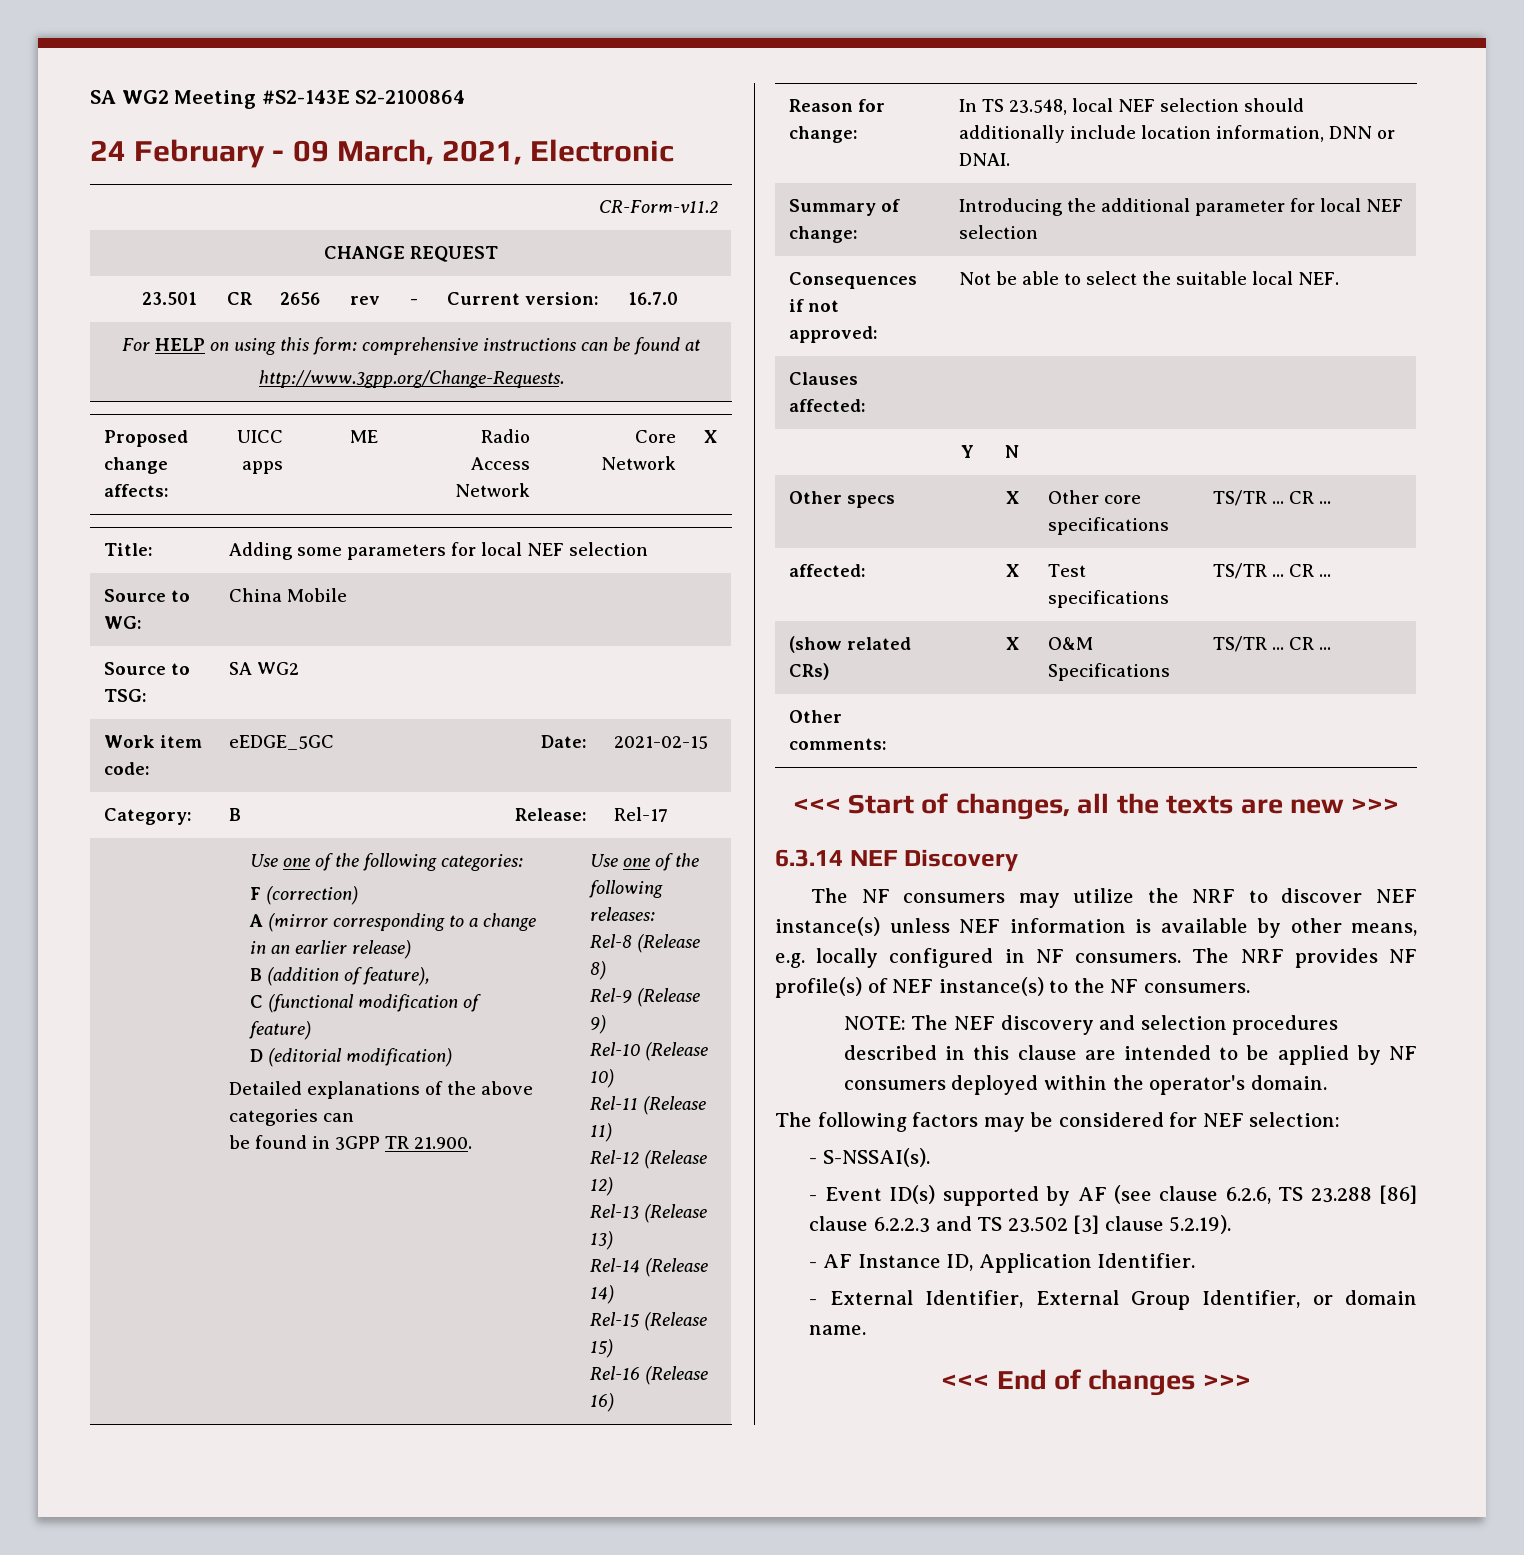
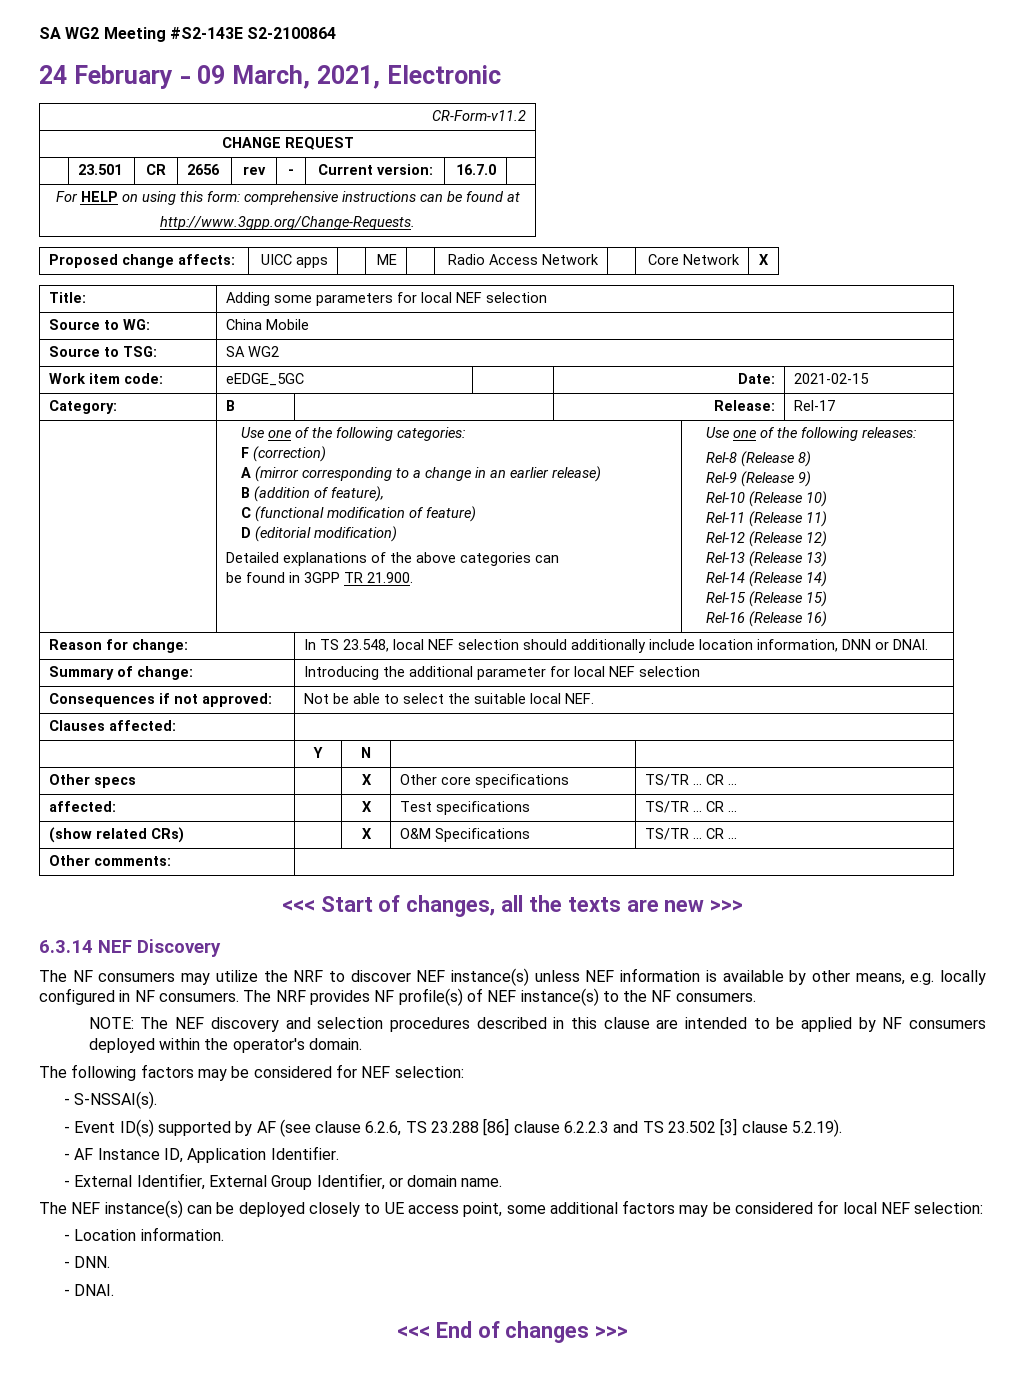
+ The NEF instance(s) can be deployed closely to UE access point, some additional factors may be considered for local NEF selection:
+ - Location information.
+ - DNN.
+ - DNAI.

